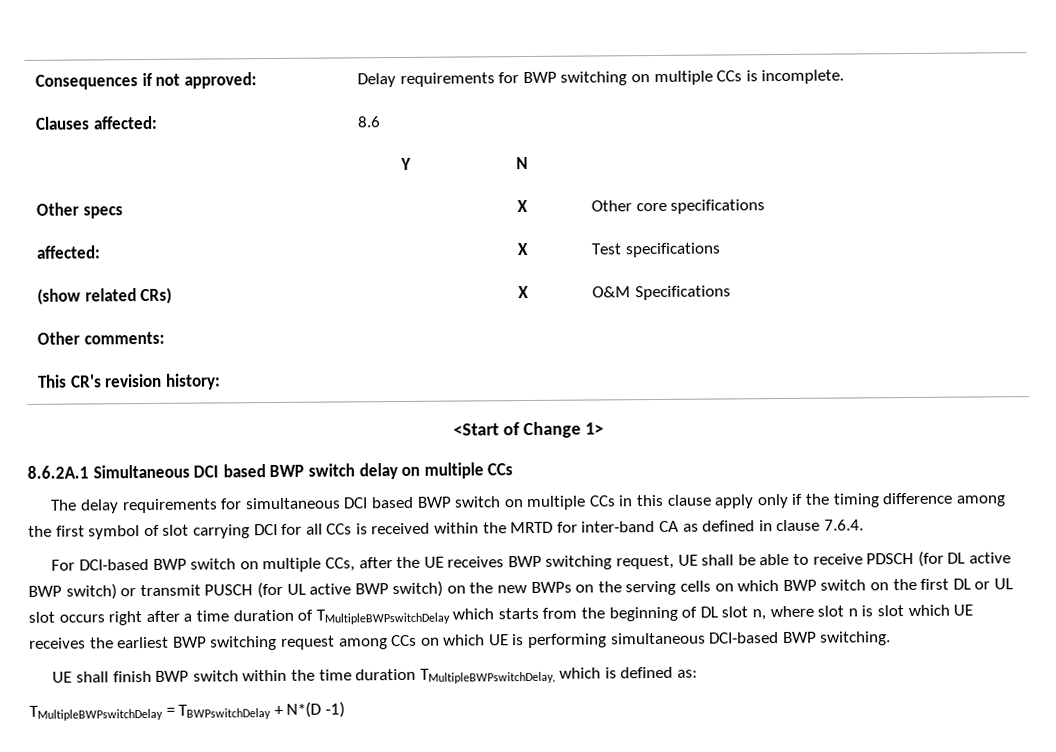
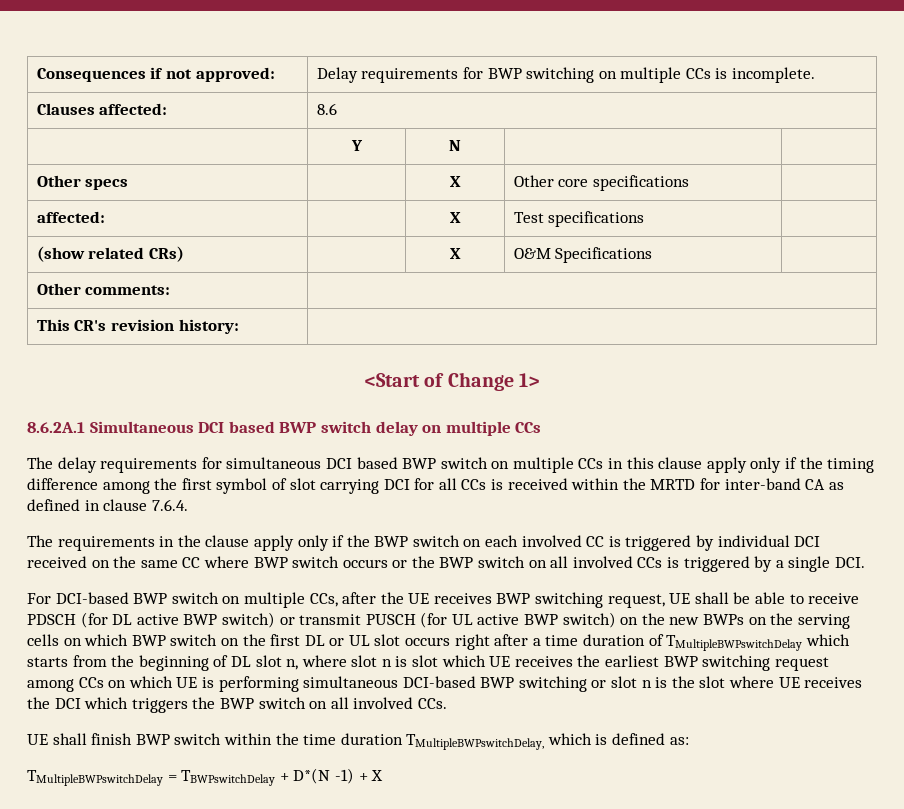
+ The requirements in the clause apply only if the BWP switch on each involved CC is triggered by individual DCI received on the same CC where BWP switch occurs or the BWP switch on all involved CCs is triggered by a single DCI.
- For DCI-based BWP switch on multiple CCs, after the UE receives BWP switching request, UE shall be able to receive PDSCH (for DL active BWP switch) or transmit PUSCH (for UL active BWP switch) on the new BWPs on the serving cells on which BWP switch on the first DL or UL slot occurs right after a time duration of TMultipleBWPswitchDelay which starts from the beginning of DL slot n, where slot n is slot which UE receives the earliest BWP switching request among CCs on which UE is performing simultaneous DCI-based BWP switching.
+ For DCI-based BWP switch on multiple CCs, after the UE receives BWP switching request, UE shall be able to receive PDSCH (for DL active BWP switch) or transmit PUSCH (for UL active BWP switch) on the new BWPs on the serving cells on which BWP switch on the first DL or UL slot occurs right after a time duration of TMultipleBWPswitchDelay which starts from the beginning of DL slot n, where slot n is slot which UE receives the earliest BWP switching request among CCs on which UE is performing simultaneous DCI-based BWP switching or slot n is the slot where UE receives the DCI which triggers the BWP switch on all involved CCs.
- TMultipleBWPswitchDelay = TBWPswitchDelay + N*(D -1)
+ TMultipleBWPswitchDelay = TBWPswitchDelay + D*(N -1) + X

